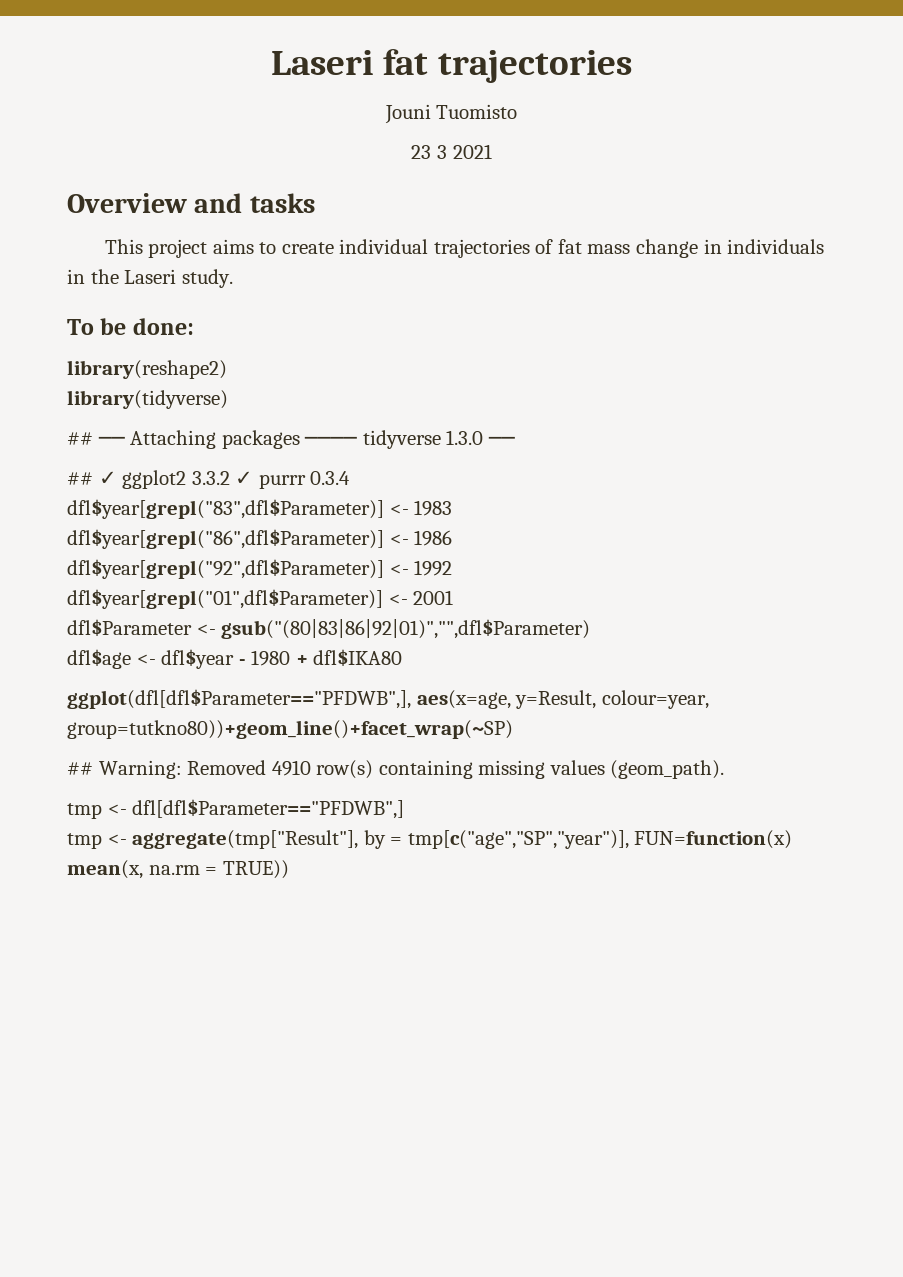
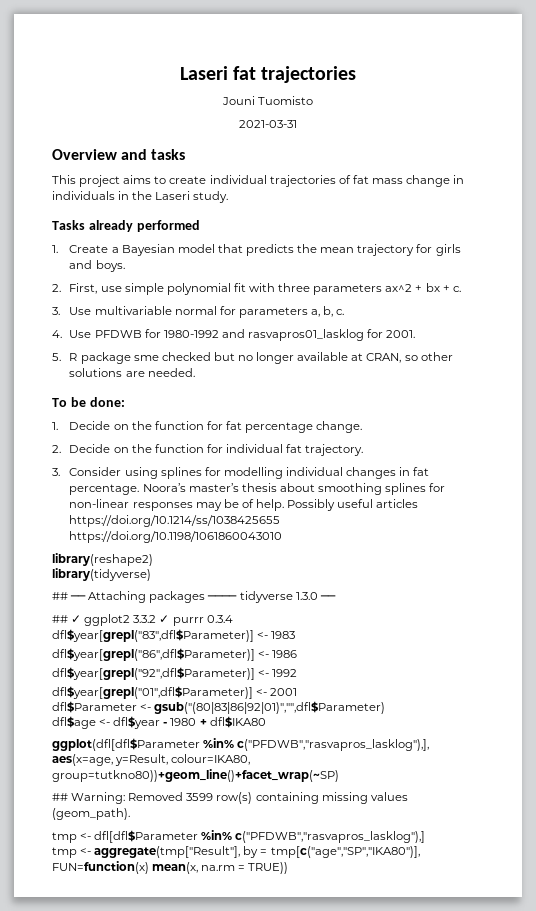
- 23 3 2021
+ 2021-03-31
+ Tasks already performed
+ 1. Create a Bayesian model that predicts the mean trajectory for girls and boys.
+ 2. First, use simple polynomial fit with three parameters ax^2 + bx + c.
+ 3. Use multivariable normal for parameters a, b, c.
+ 4. Use PFDWB for 1980-1992 and rasvapros01_lasklog for 2001.
+ 5. R package sme checked but no longer available at CRAN, so other solutions are needed.
  To be done:
+ 1. Decide on the function for fat percentage change.
+ 2. Decide on the function for individual fat trajectory.
+ 3. Consider using splines for modelling individual changes in fat percentage. Noora’s master’s thesis about smoothing splines for non-linear responses may be of help. Possibly useful articles https://doi.org/10.1214/ss/1038425655 https://doi.org/10.1198/1061860043010
- ggplot(dfl[dfl$Parameter=="PFDWB",], aes(x=age, y=Result, colour=year, group=tutkno80))+geom_line()+facet_wrap(~SP)
+ ggplot(dfl[dfl$Parameter %in% c("PFDWB","rasvapros_lasklog"),], aes(x=age, y=Result, colour=IKA80, group=tutkno80))+geom_line()+facet_wrap(~SP)
- ## Warning: Removed 4910 row(s) containing missing values (geom_path).
+ ## Warning: Removed 3599 row(s) containing missing values (geom_path).
- tmp <- dfl[dfl$Parameter=="PFDWB",]
+ tmp <- dfl[dfl$Parameter %in% c("PFDWB","rasvapros_lasklog"),]
- tmp <- aggregate(tmp["Result"], by = tmp[c("age","SP","year")], FUN=function(x) mean(x, na.rm = TRUE))
+ tmp <- aggregate(tmp["Result"], by = tmp[c("age","SP","IKA80")], FUN=function(x) mean(x, na.rm = TRUE))

